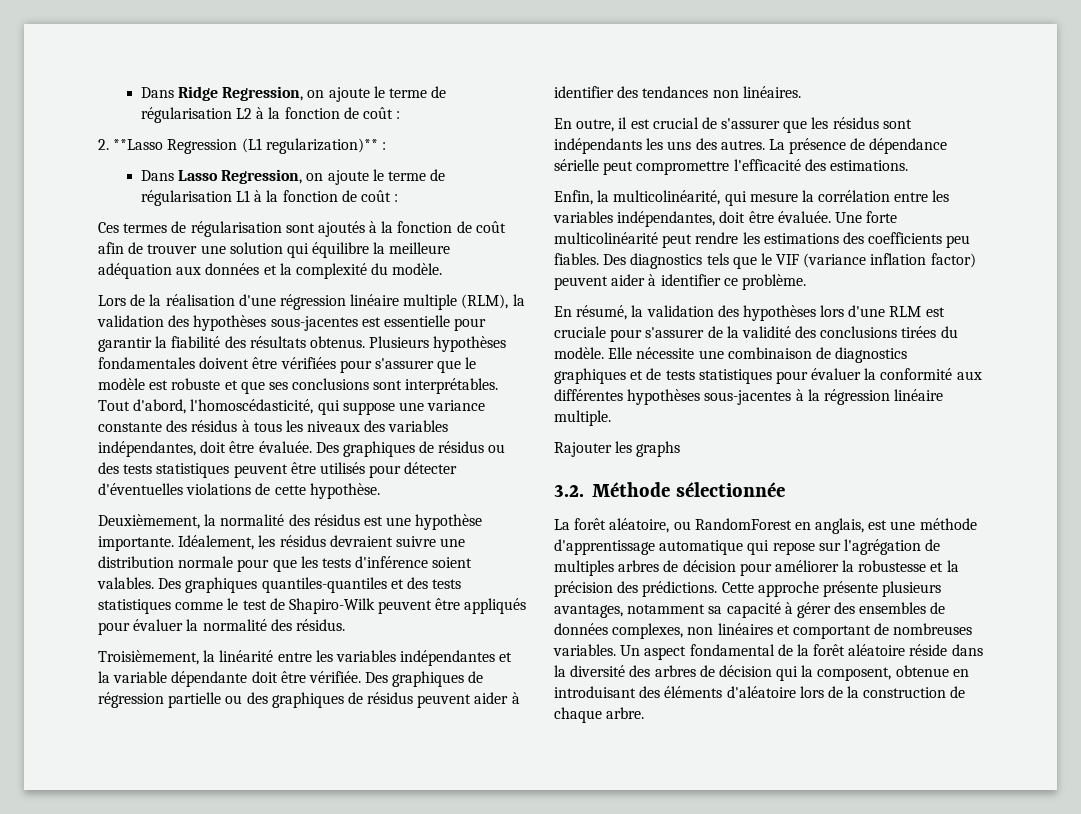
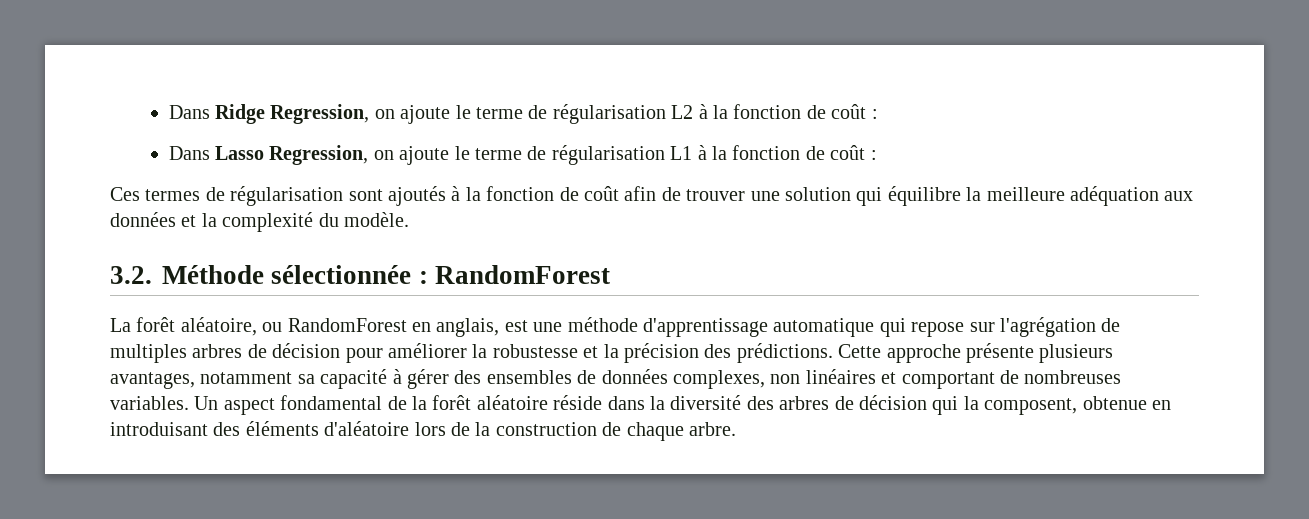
- 2. **Lasso Regression (L1 regularization)** :
- Lors de la réalisation d'une régression linéaire multiple (RLM), la validation des hypothèses sous-jacentes est essentielle pour garantir la fiabilité des résultats obtenus. Plusieurs hypothèses fondamentales doivent être vérifiées pour s'assurer que le modèle est robuste et que ses conclusions sont interprétables. Tout d'abord, l'homoscédasticité, qui suppose une variance constante des résidus à tous les niveaux des variables indépendantes, doit être évaluée. Des graphiques de résidus ou des tests statistiques peuvent être utilisés pour détecter d'éventuelles violations de cette hypothèse.
- Deuxièmement, la normalité des résidus est une hypothèse importante. Idéalement, les résidus devraient suivre une distribution normale pour que les tests d'inférence soient valables. Des graphiques quantiles-quantiles et des tests statistiques comme le test de Shapiro-Wilk peuvent être appliqués pour évaluer la normalité des résidus.
- Troisièmement, la linéarité entre les variables indépendantes et la variable dépendante doit être vérifiée. Des graphiques de régression partielle ou des graphiques de résidus peuvent aider à identifier des tendances non linéaires.
- En outre, il est crucial de s'assurer que les résidus sont indépendants les uns des autres. La présence de dépendance sérielle peut compromettre l'efficacité des estimations.
- Enfin, la multicolinéarité, qui mesure la corrélation entre les variables indépendantes, doit être évaluée. Une forte multicolinéarité peut rendre les estimations des coefficients peu fiables. Des diagnostics tels que le VIF (variance inflation factor) peuvent aider à identifier ce problème.
- En résumé, la validation des hypothèses lors d'une RLM est cruciale pour s'assurer de la validité des conclusions tirées du modèle. Elle nécessite une combinaison de diagnostics graphiques et de tests statistiques pour évaluer la conformité aux différentes hypothèses sous-jacentes à la régression linéaire multiple.
- Rajouter les graphs
- 3.2. Méthode sélectionnée
+ 3.2. Méthode sélectionnée : RandomForest

